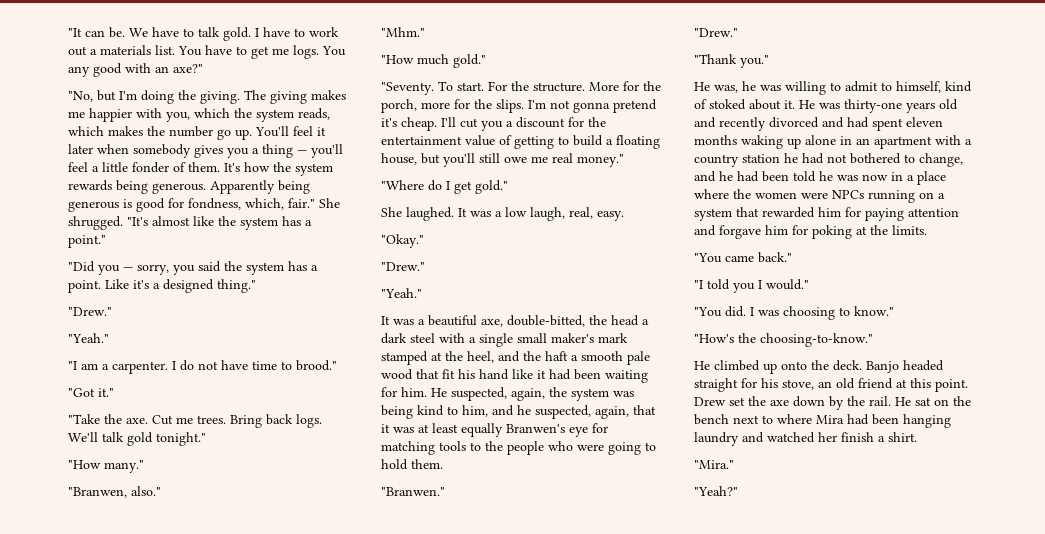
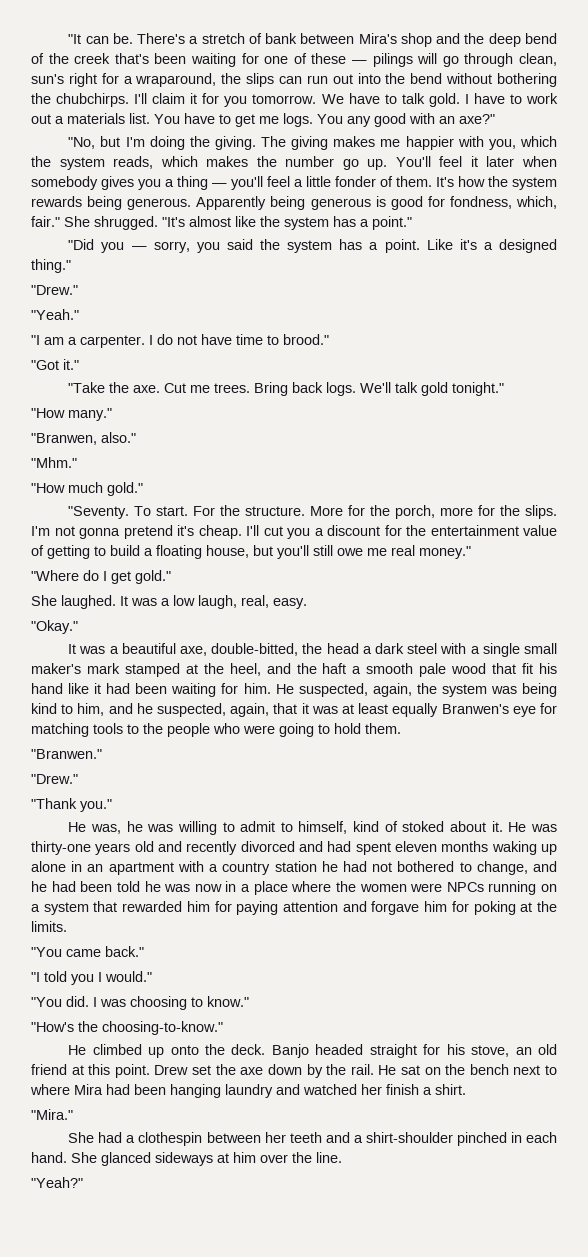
+ There's a stretch of bank between Mira's shop and the deep bend of the creek that's been waiting for one of these — pilings will go through clean, sun's right for a wraparound, the slips can run out into the bend without bothering the chubchirps. I'll claim it for you tomorrow.
  "Okay."
- "Drew."
- "Yeah."
+ She had a clothespin between her teeth and a shirt-shoulder pinched in each hand. She glanced sideways at him over the line.

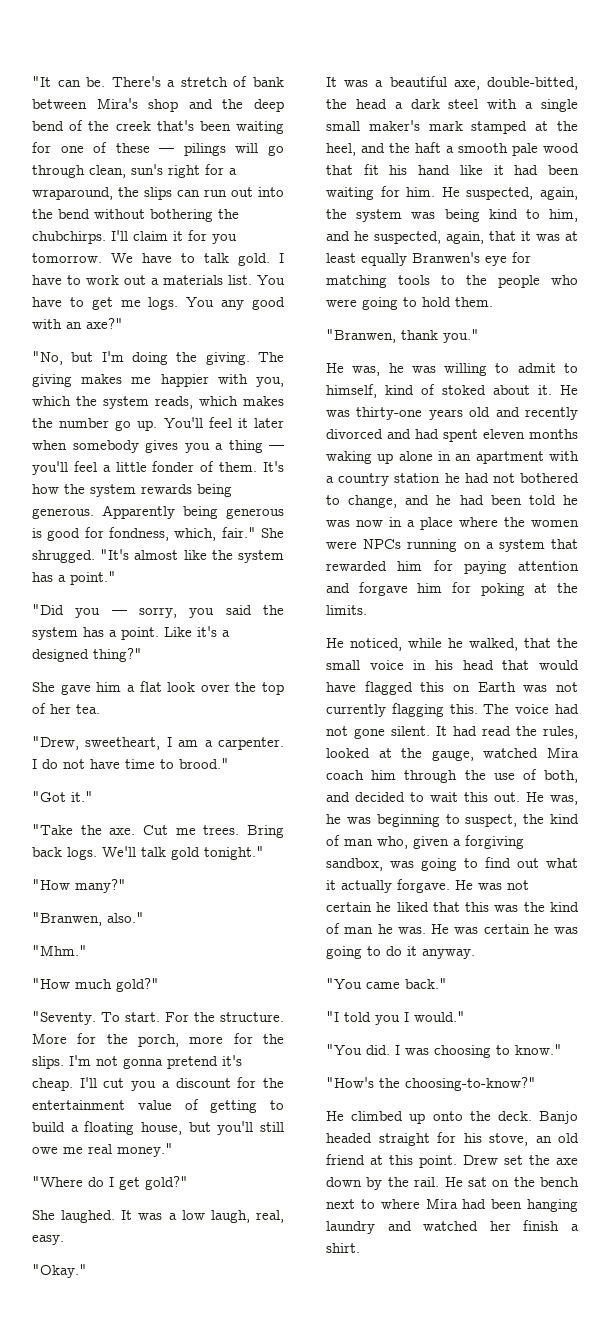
- Like it's a designed thing."
- "Drew."
- "Yeah."
- "I am a carpenter.
+ Like it's a designed thing?"
+ She gave him a flat look over the top of her tea.
+ "Drew, sweetheart, I am a carpenter.
- "How many."
+ "How many?"
- "How much gold."
+ "How much gold?"
- "Where do I get gold."
+ "Where do I get gold?"
- "Branwen."
- "Drew."
- "Thank you."
+ "Branwen, thank you."
+ He noticed, while he walked, that the small voice in his head that would have flagged this on Earth was not currently flagging this. The voice had not gone silent. It had read the rules, looked at the gauge, watched Mira coach him through the use of both, and decided to wait this out. He was, he was beginning to suspect, the kind of man who, given a forgiving sandbox, was going to find out what it actually forgave. He was not certain he liked that this was the kind of man he was. He was certain he was going to do it anyway.
- "How's the choosing-to-know."
+ "How's the choosing-to-know?"
- "Mira."
- She had a clothespin between her teeth and a shirt-shoulder pinched in each hand. She glanced sideways at him over the line.
- "Yeah?"

